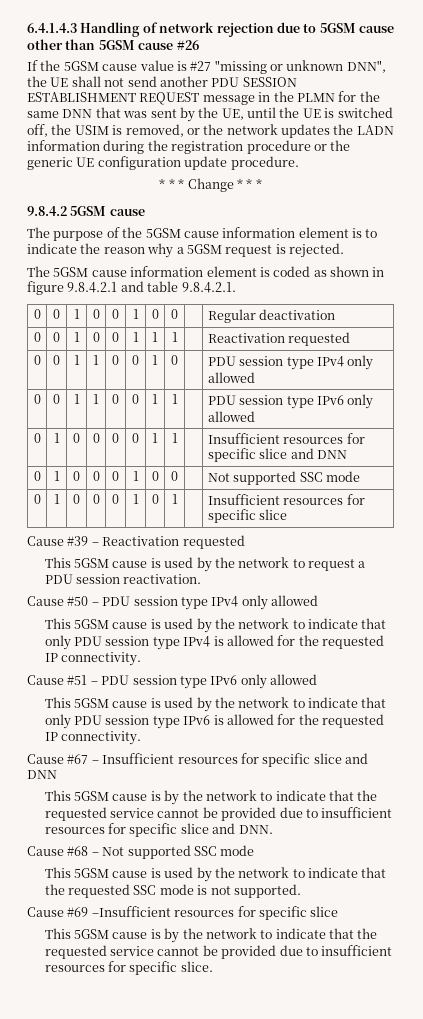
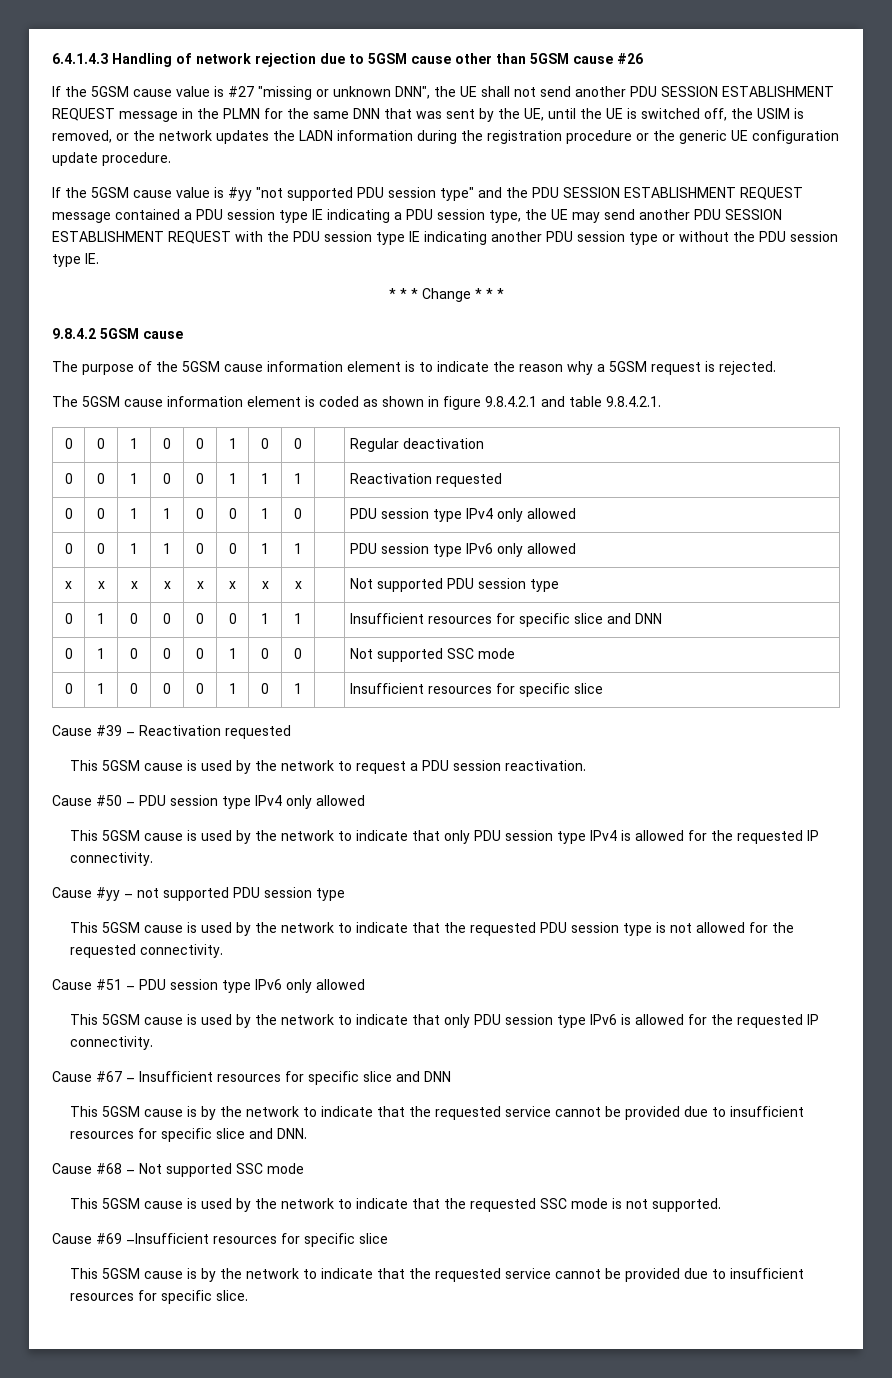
+ If the 5GSM cause value is #yy "not supported PDU session type" and the PDU SESSION ESTABLISHMENT REQUEST message contained a PDU session type IE indicating a PDU session type, the UE may send another PDU SESSION ESTABLISHMENT REQUEST with the PDU session type IE indicating another PDU session type or without the PDU session type IE.
+ x | x | x | x | x | x | x | x | | Not supported PDU session type
+ Cause #yy – not supported PDU session type
+ This 5GSM cause is used by the network to indicate that the requested PDU session type is not allowed for the requested connectivity.

